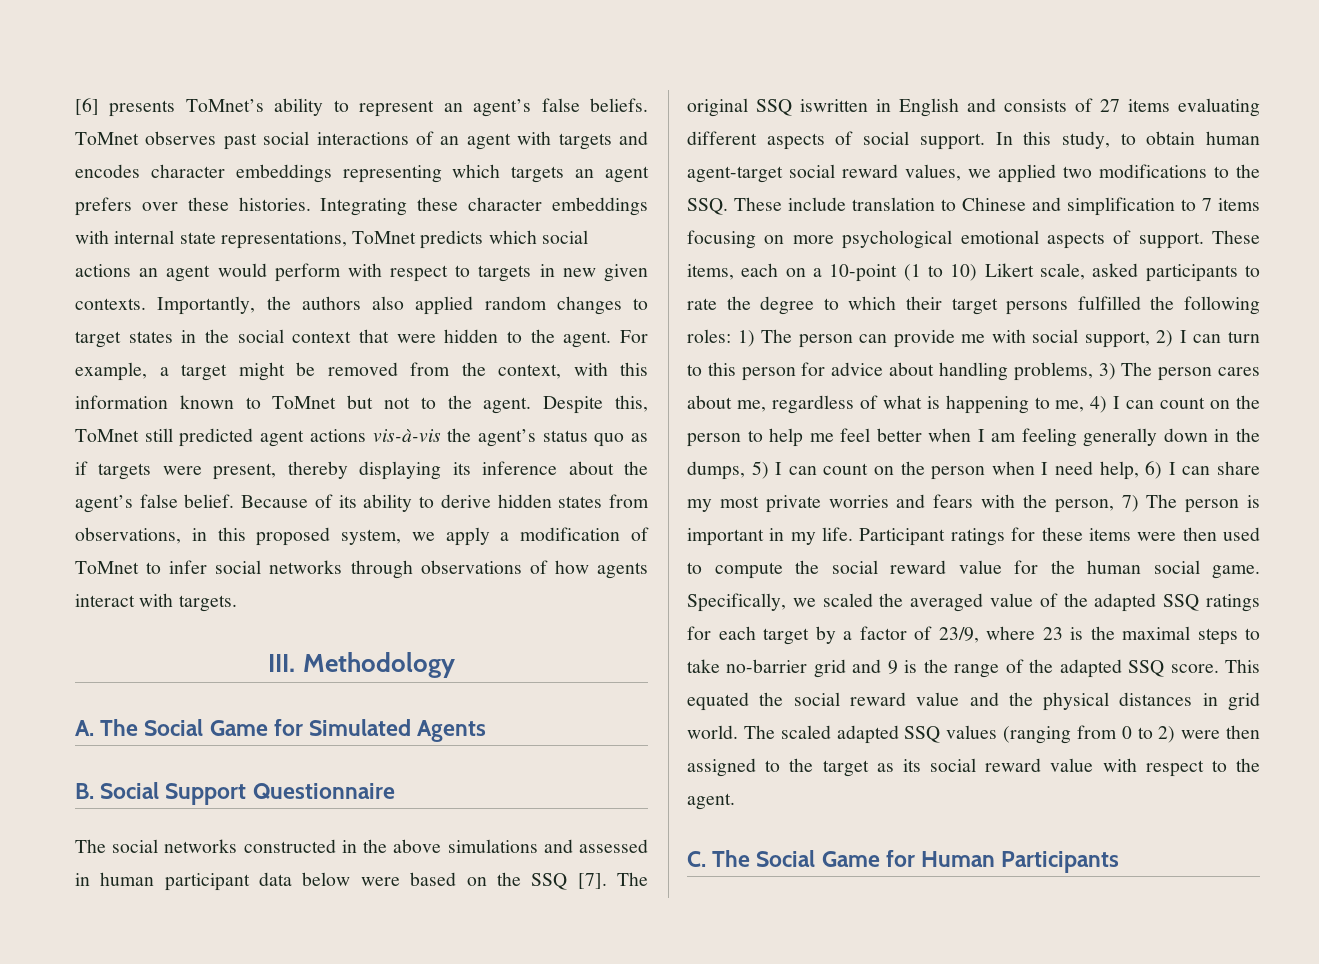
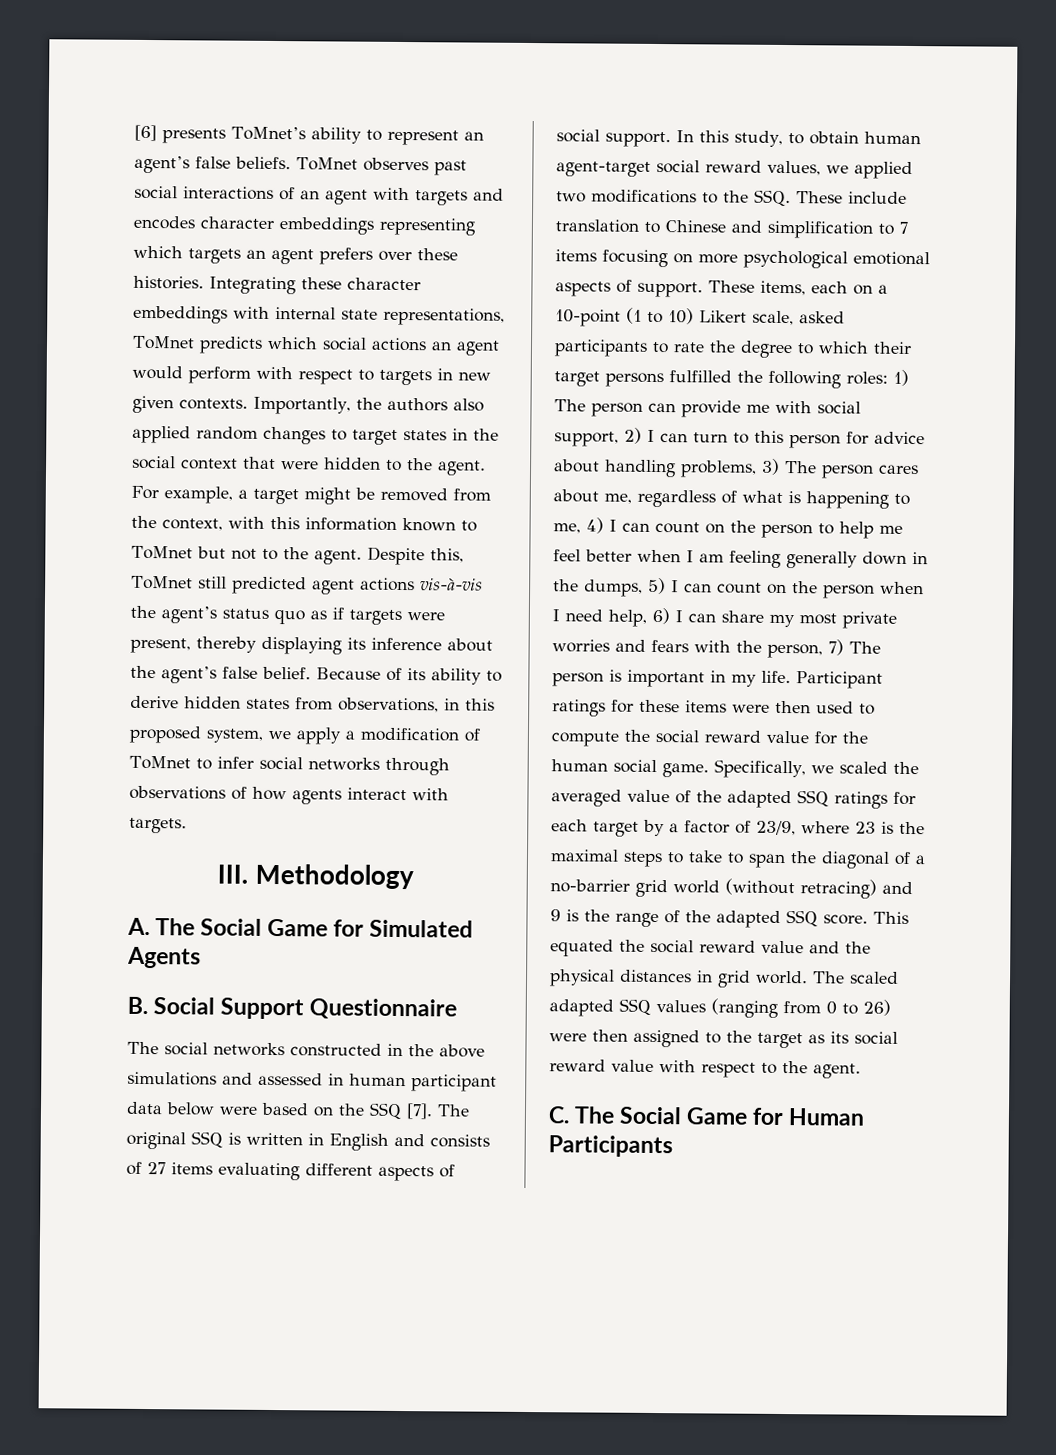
- The original SSQ iswritten in English and consists of 27 items evaluating different aspects of social support.
+ The original SSQ is written in English and consists of 27 items evaluating different aspects of social support.
- Specifically, we scaled the averaged value of the adapted SSQ ratings for each target by a factor of 23/9, where 23 is the maximal steps to take no-barrier grid and 9 is the range of the adapted SSQ score.
+ Specifically, we scaled the averaged value of the adapted SSQ ratings for each target by a factor of 23/9, where 23 is the maximal steps to take to span the diagonal of a no-barrier grid world (without retracing) and 9 is the range of the adapted SSQ score.
- The scaled adapted SSQ values (ranging from 0 to 2) were then assigned to the target as its social reward value with respect to the agent.
+ The scaled adapted SSQ values (ranging from 0 to 26) were then assigned to the target as its social reward value with respect to the agent.

